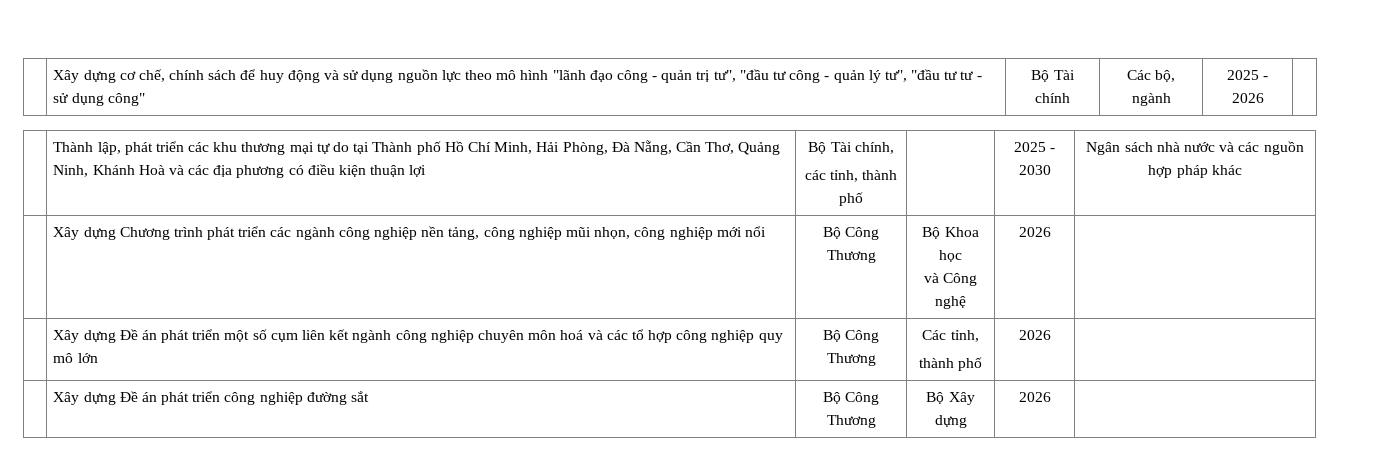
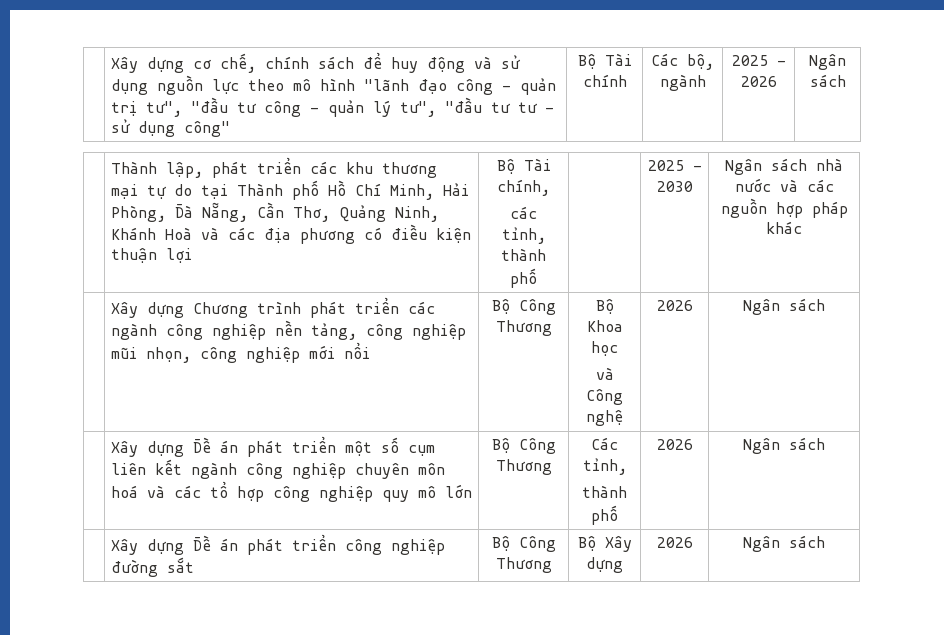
- 2025 - 2026
+ 2025 - 2026 | Ngân sách
  | Xây dựng Chương trình phát triển các ngành công nghiệp nền tảng, công nghiệp mũi nhọn, công nghiệp mới nổi | Bộ Công Thương | Bộ Khoa học
- và Công nghệ | 2026 |
+ và Công nghệ | 2026 | Ngân sách
  | Xây dựng Đề án phát triển một số cụm liên kết ngành công nghiệp chuyên môn hoá và các tổ hợp công nghiệp quy mô lớn | Bộ Công Thương | Các tỉnh,
- thành phố | 2026 |
+ thành phố | 2026 | Ngân sách
- | Xây dựng Đề án phát triển công nghiệp đường sắt | Bộ Công Thương | Bộ Xây dựng | 2026 |
+ | Xây dựng Đề án phát triển công nghiệp đường sắt | Bộ Công Thương | Bộ Xây dựng | 2026 | Ngân sách

